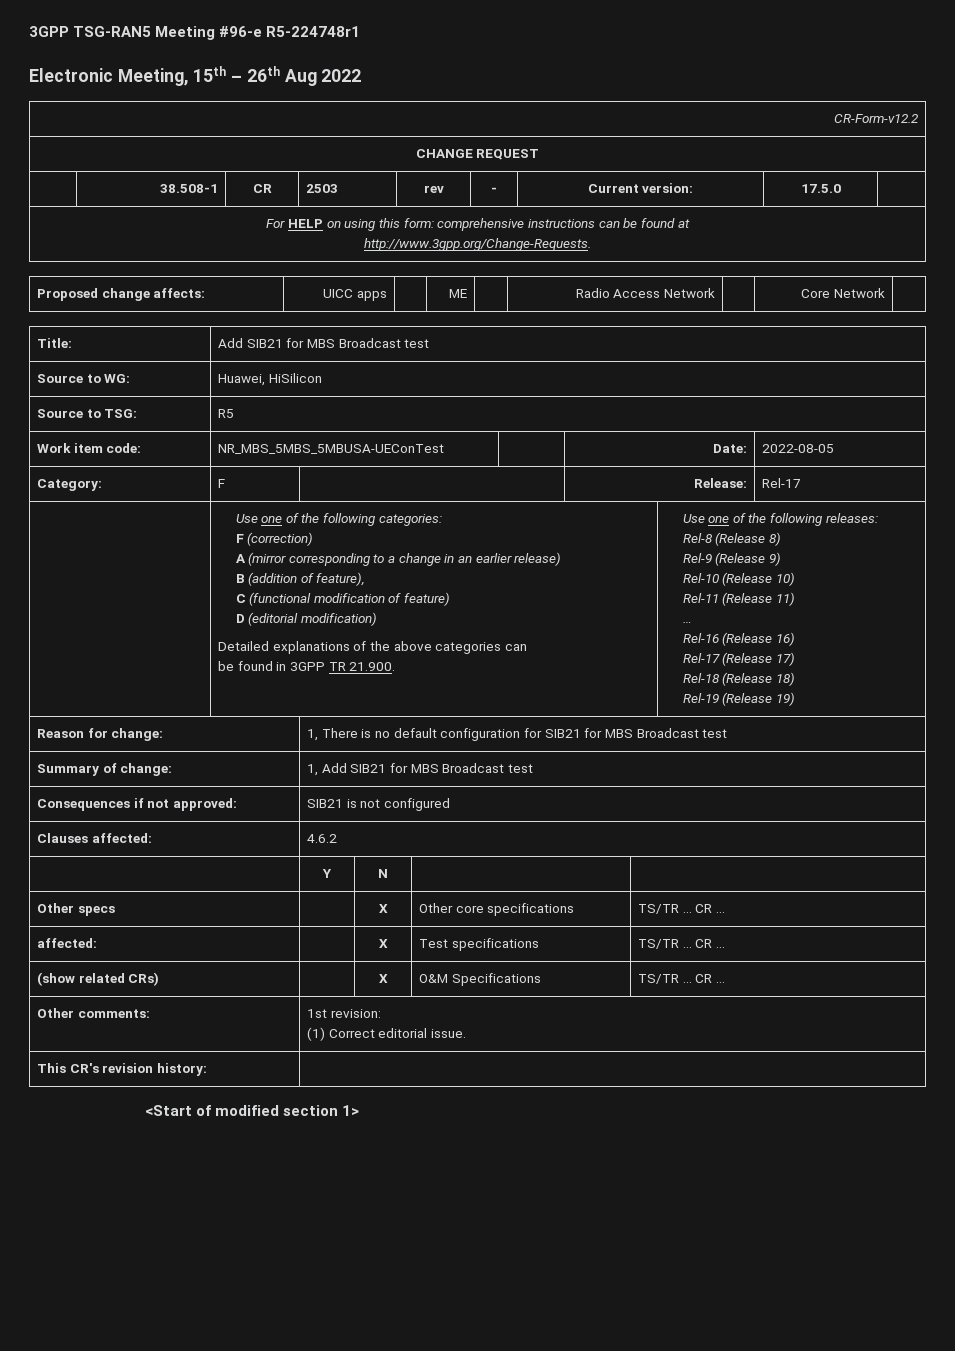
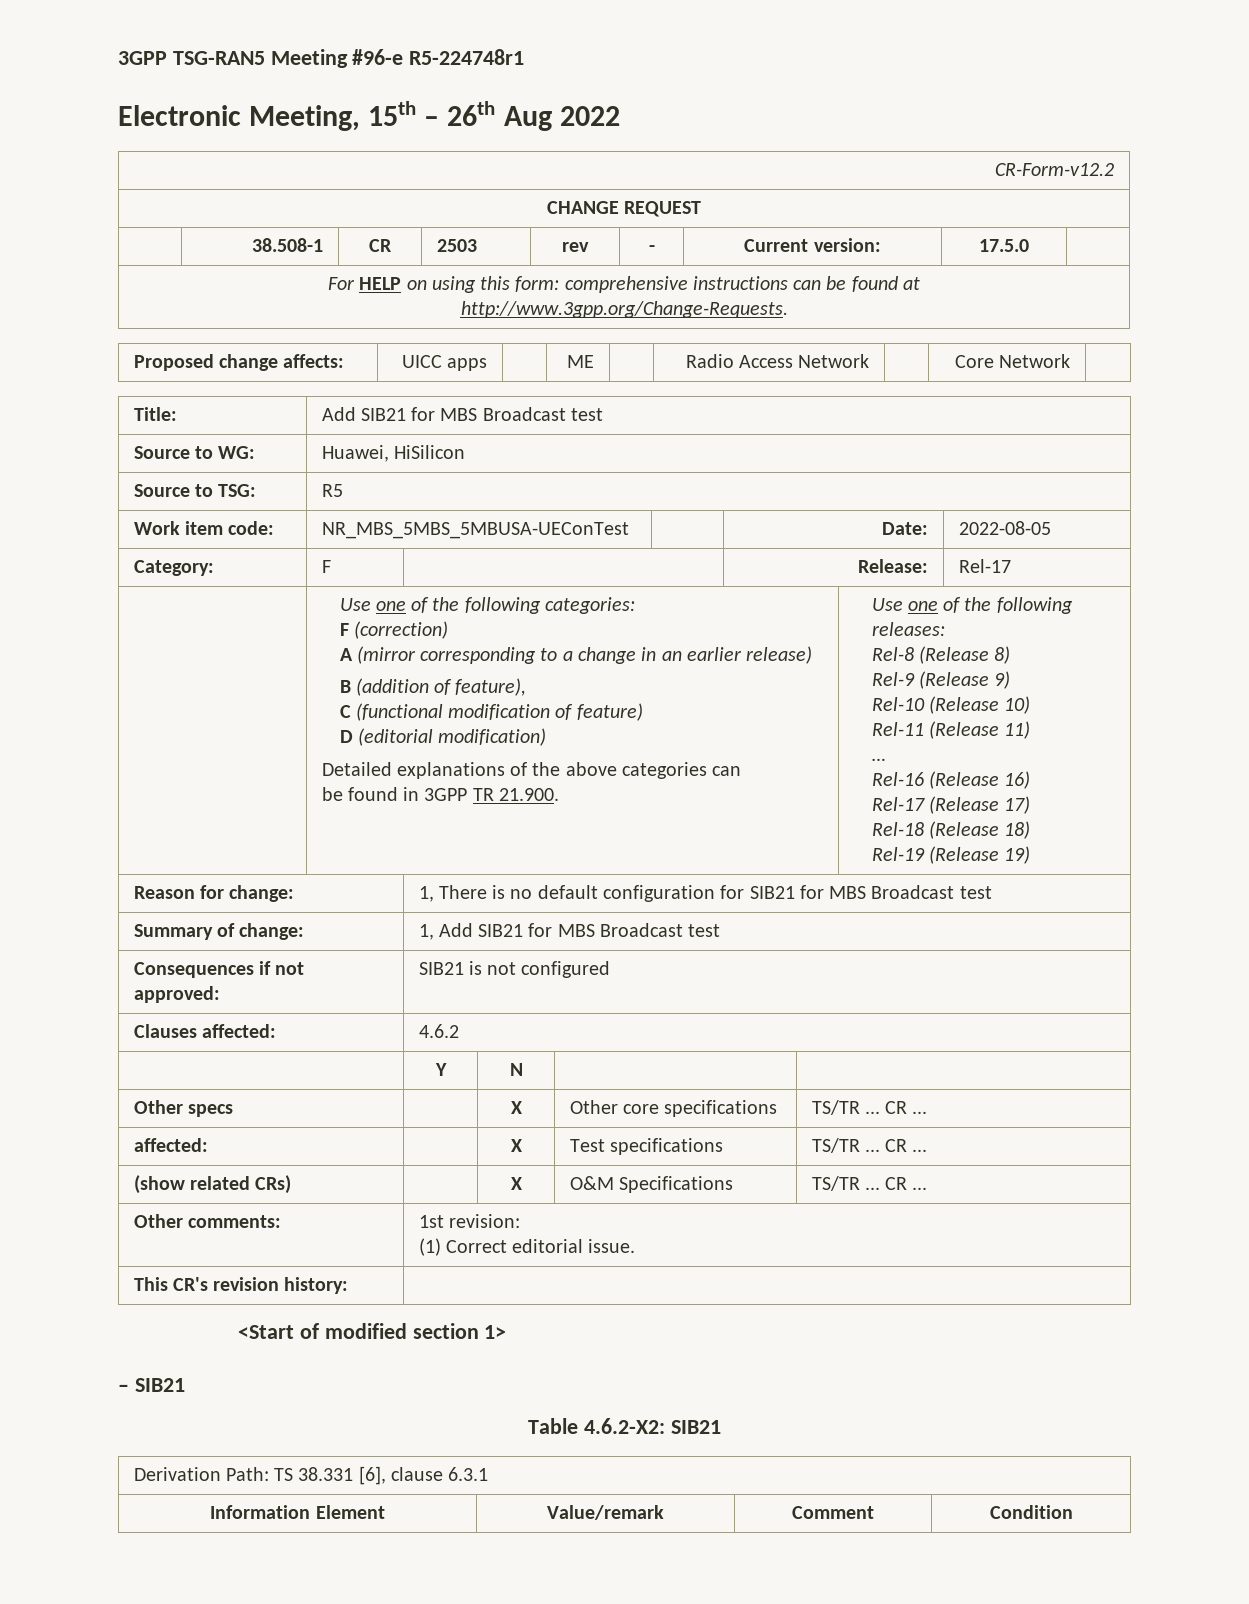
+ – SIB21
+ Table 4.6.2-X2: SIB21
+ Derivation Path: TS 38.331 [6], clause 6.3.1
+ Information Element | Value/remark | Comment | Condition

